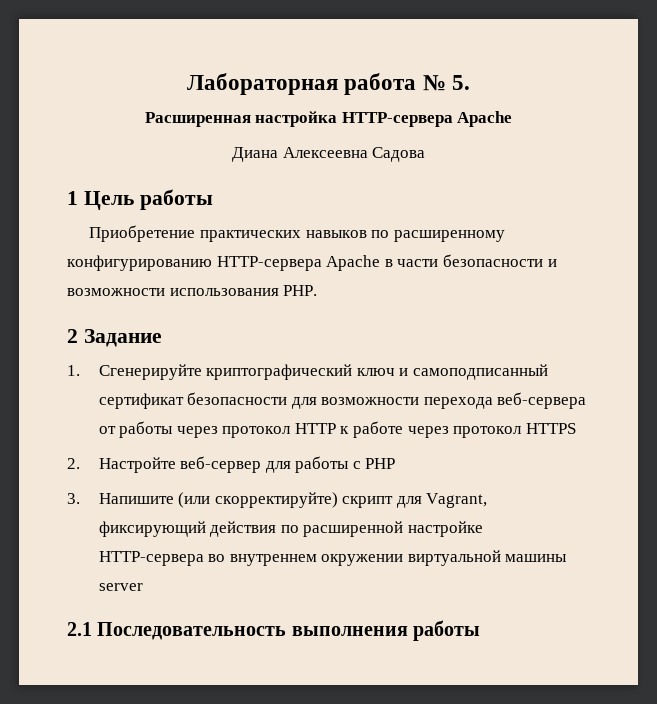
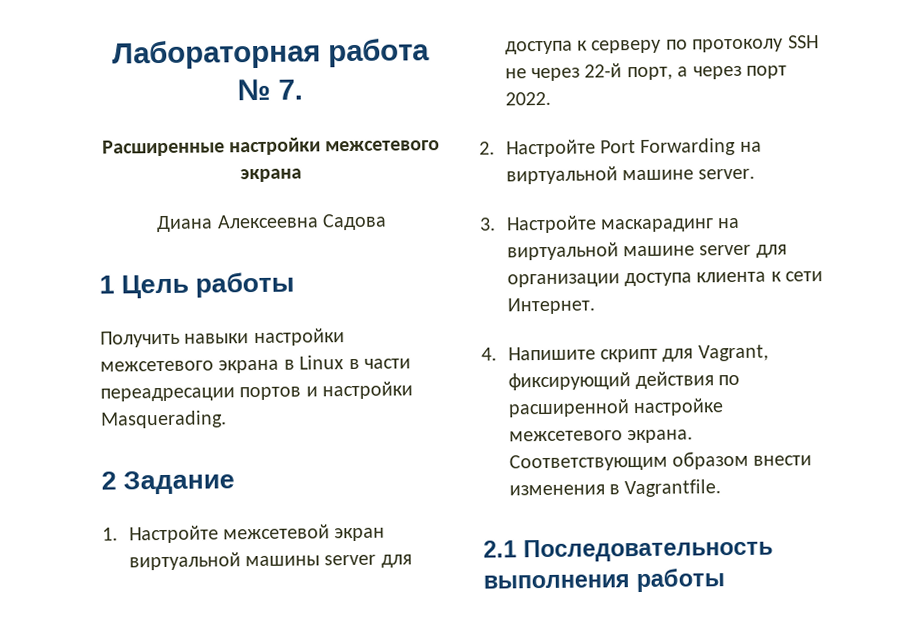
- Лабораторная работа № 5.
- Расширенная настройка HTTP-сервера Apache
+ Лабораторная работа № 7.
+ Расширенные настройки межсетевого экрана
- Приобретение практических навыков по расширенному конфигурированию HTTP-сервера Apache в части безопасности и возможности использования PHP.
+ Получить навыки настройки межсетевого экрана в Linux в части переадресации портов и настройки Masquerading.
  2 Задание
- 1. Сгенерируйте криптографический ключ и самоподписанный сертификат безопасности для возможности перехода веб-сервера от работы через протокол HTTP к работе через протокол HTTPS
- 2. Настройте веб-сервер для работы с PHP
- 3. Напишите (или скорректируйте) скрипт для Vagrant, фиксирующий действия по расширенной настройке HTTP-сервера во внутреннем окружении виртуальной машины server
+ 1. Настройте межсетевой экран виртуальной машины server для доступа к серверу по протоколу SSH не через 22-й порт, а через порт 2022.
+ 2. Настройте Port Forwarding на виртуальной машине server.
+ 3. Настройте маскарадинг на виртуальной машине server для организации доступа клиента к сети Интернет.
+ 4. Напишите скрипт для Vagrant, фиксирующий действия по расширенной настройке межсетевого экрана. Соответствующим образом внести изменения в Vagrantfile.

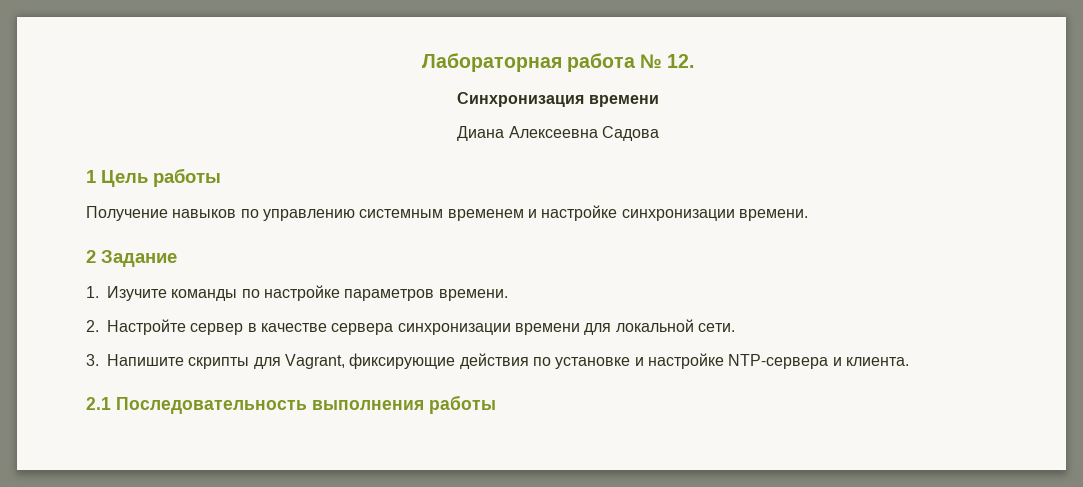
- Лабораторная работа № 7.
- Расширенные настройки межсетевого экрана
+ Лабораторная работа № 12.
+ Синхронизация времени
- Получить навыки настройки межсетевого экрана в Linux в части переадресации портов и настройки Masquerading.
+ Получение навыков по управлению системным временем и настройке синхронизации времени.
  2 Задание
- 1. Настройте межсетевой экран виртуальной машины server для доступа к серверу по протоколу SSH не через 22-й порт, а через порт 2022.
- 2. Настройте Port Forwarding на виртуальной машине server.
- 3. Настройте маскарадинг на виртуальной машине server для организации доступа клиента к сети Интернет.
- 4. Напишите скрипт для Vagrant, фиксирующий действия по расширенной настройке межсетевого экрана. Соответствующим образом внести изменения в Vagrantfile.
+ 1. Изучите команды по настройке параметров времени.
+ 2. Настройте сервер в качестве сервера синхронизации времени для локальной сети.
+ 3. Напишите скрипты для Vagrant, фиксирующие действия по установке и настройке NTP-сервера и клиента.

